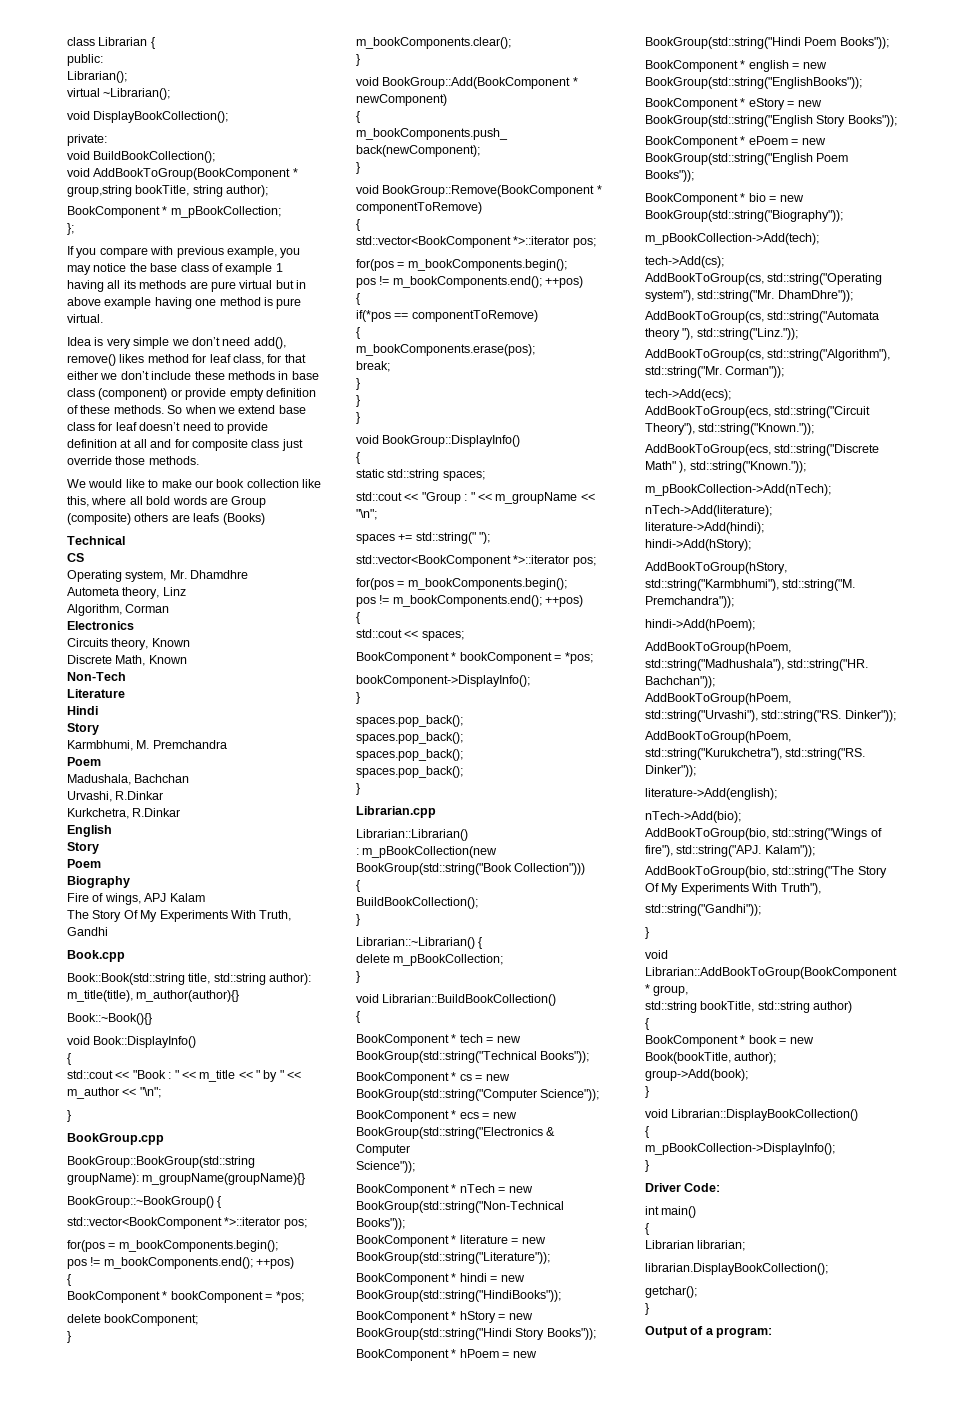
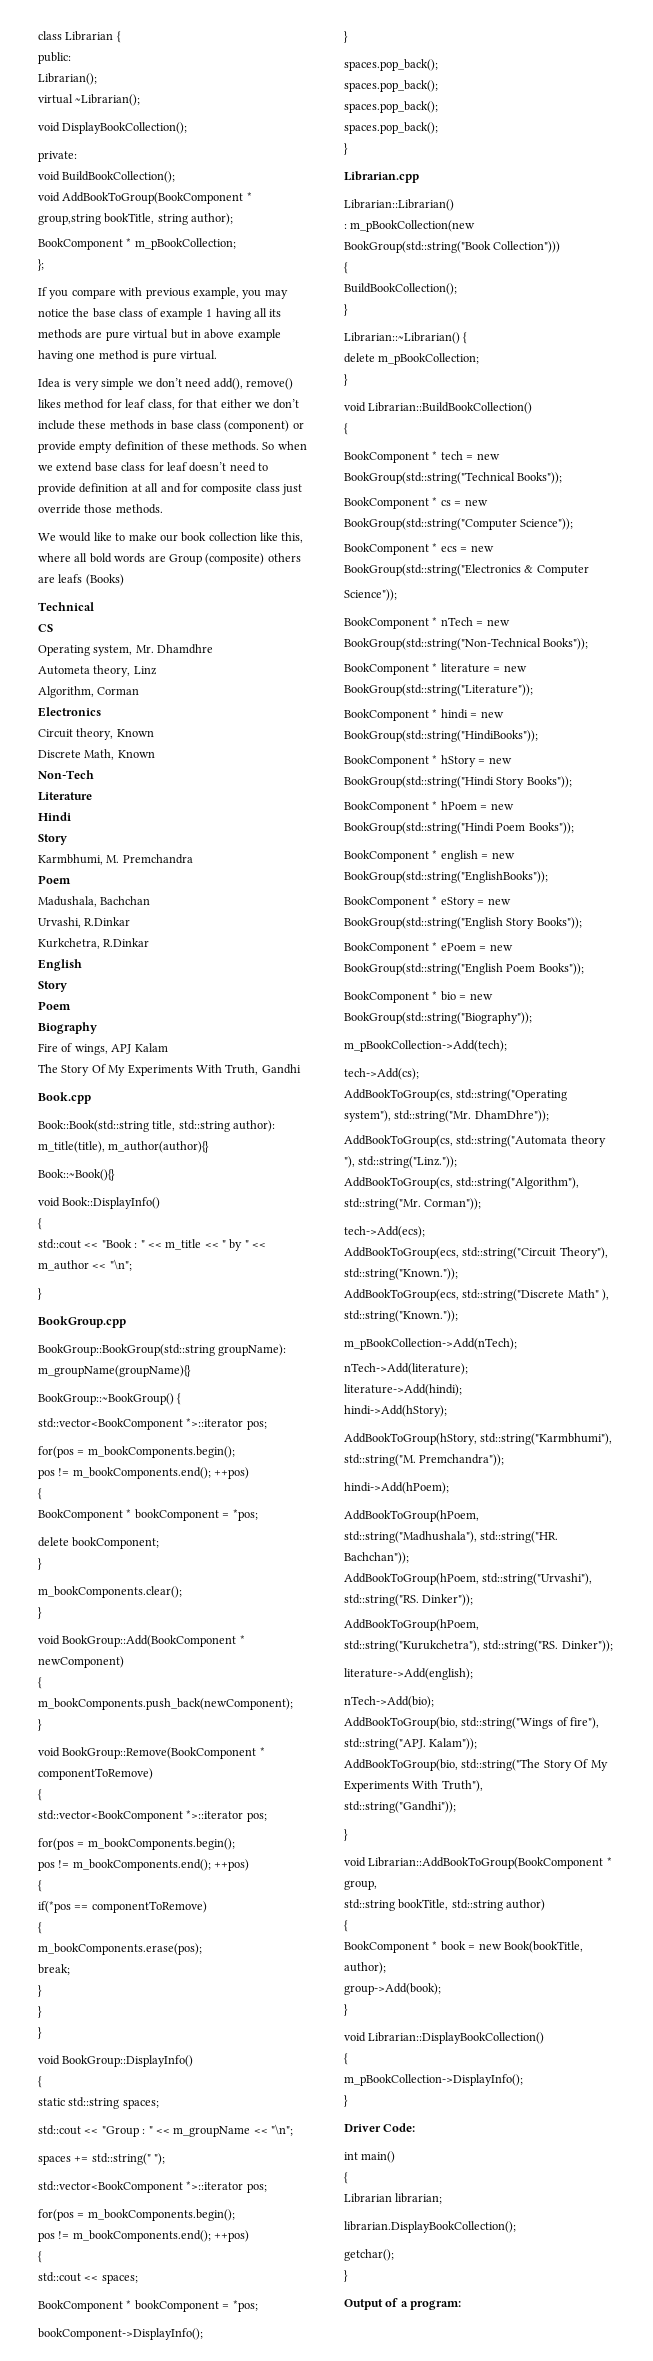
- Circuits theory, Known
+ Circuit theory, Known

